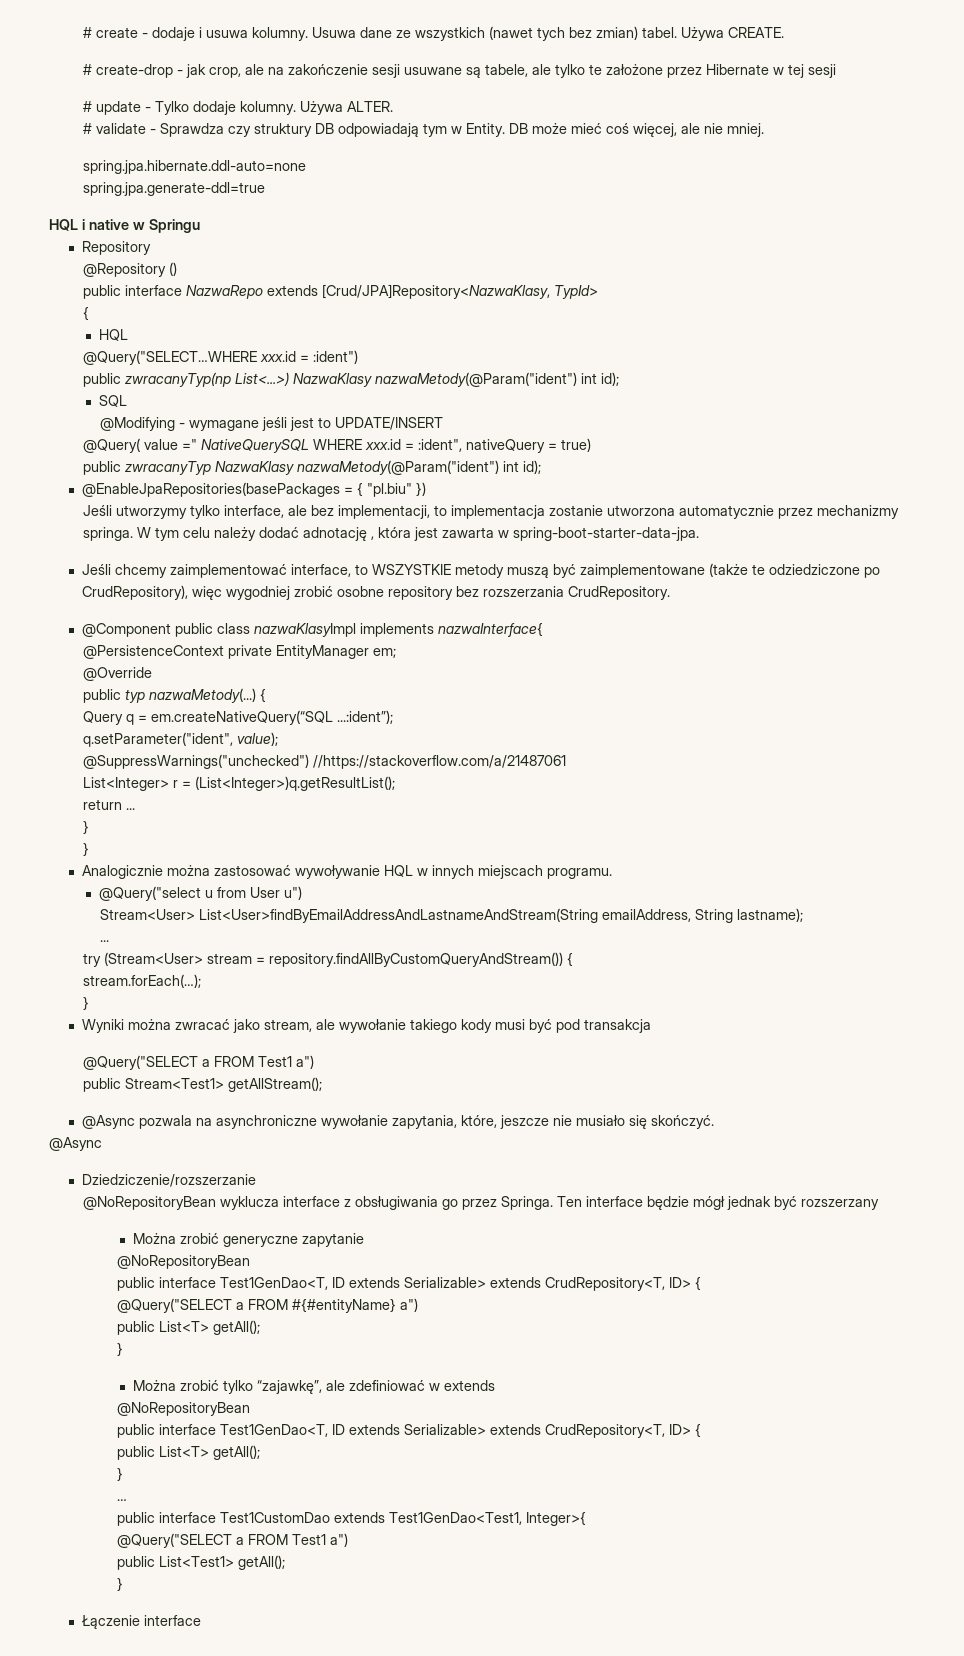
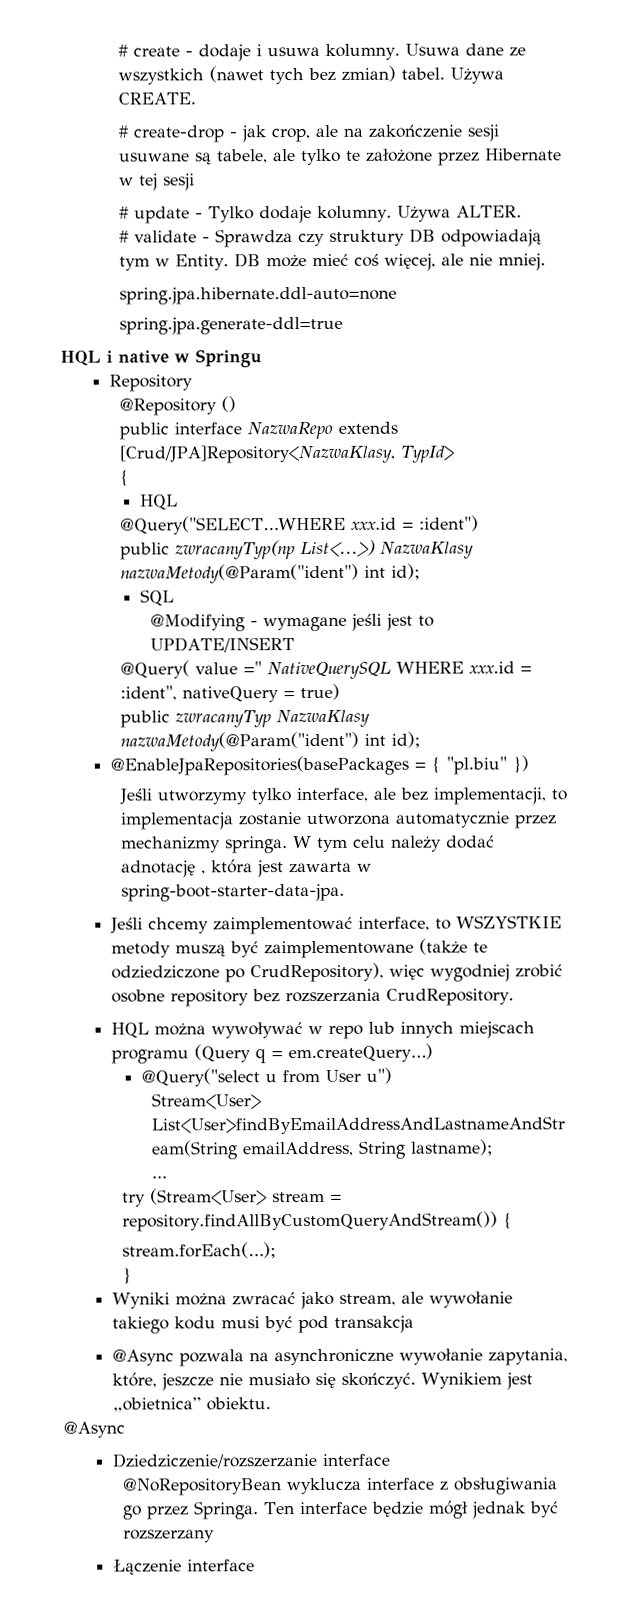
- @Component public class nazwaKlasyImpl implements nazwaInterface{
- @PersistenceContext private EntityManager em;
- @Override
- public typ nazwaMetody(...) {
- Query q = em.createNativeQuery(“SQL ...:ident”);
- q.setParameter("ident", value);
- @SuppressWarnings("unchecked") //https://stackoverflow.com/a/21487061
- List<Integer> r = (List<Integer>)q.getResultList();
- return ...
- }
- }
- Analogicznie można zastosować wywoływanie HQL w innych miejscach programu.
+ HQL można wywoływać w repo lub innych miejscach programu (Query q = em.createQuery…)
- Wyniki można zwracać jako stream, ale wywołanie takiego kody musi być pod transakcja
- @Query("SELECT a FROM Test1 a")
- public Stream<Test1> getAllStream();
+ Wyniki można zwracać jako stream, ale wywołanie takiego kodu musi być pod transakcja
+ Wynikiem jest „obietnica” obiektu.
- Dziedziczenie/rozszerzanie
+ Dziedziczenie/rozszerzanie interface
- Można zrobić generyczne zapytanie
- @NoRepositoryBean
- public interface Test1GenDao<T, ID extends Serializable> extends CrudRepository<T, ID> {
- @Query("SELECT a FROM #{#entityName} a")
- public List<T> getAll();
- }
- Można zrobić tylko “zajawkę”, ale zdefiniować w extends
- @NoRepositoryBean
- public interface Test1GenDao<T, ID extends Serializable> extends CrudRepository<T, ID> {
- public List<T> getAll();
- }
- …
- public interface Test1CustomDao extends Test1GenDao<Test1, Integer>{
- @Query("SELECT a FROM Test1 a")
- public List<Test1> getAll();
- }

